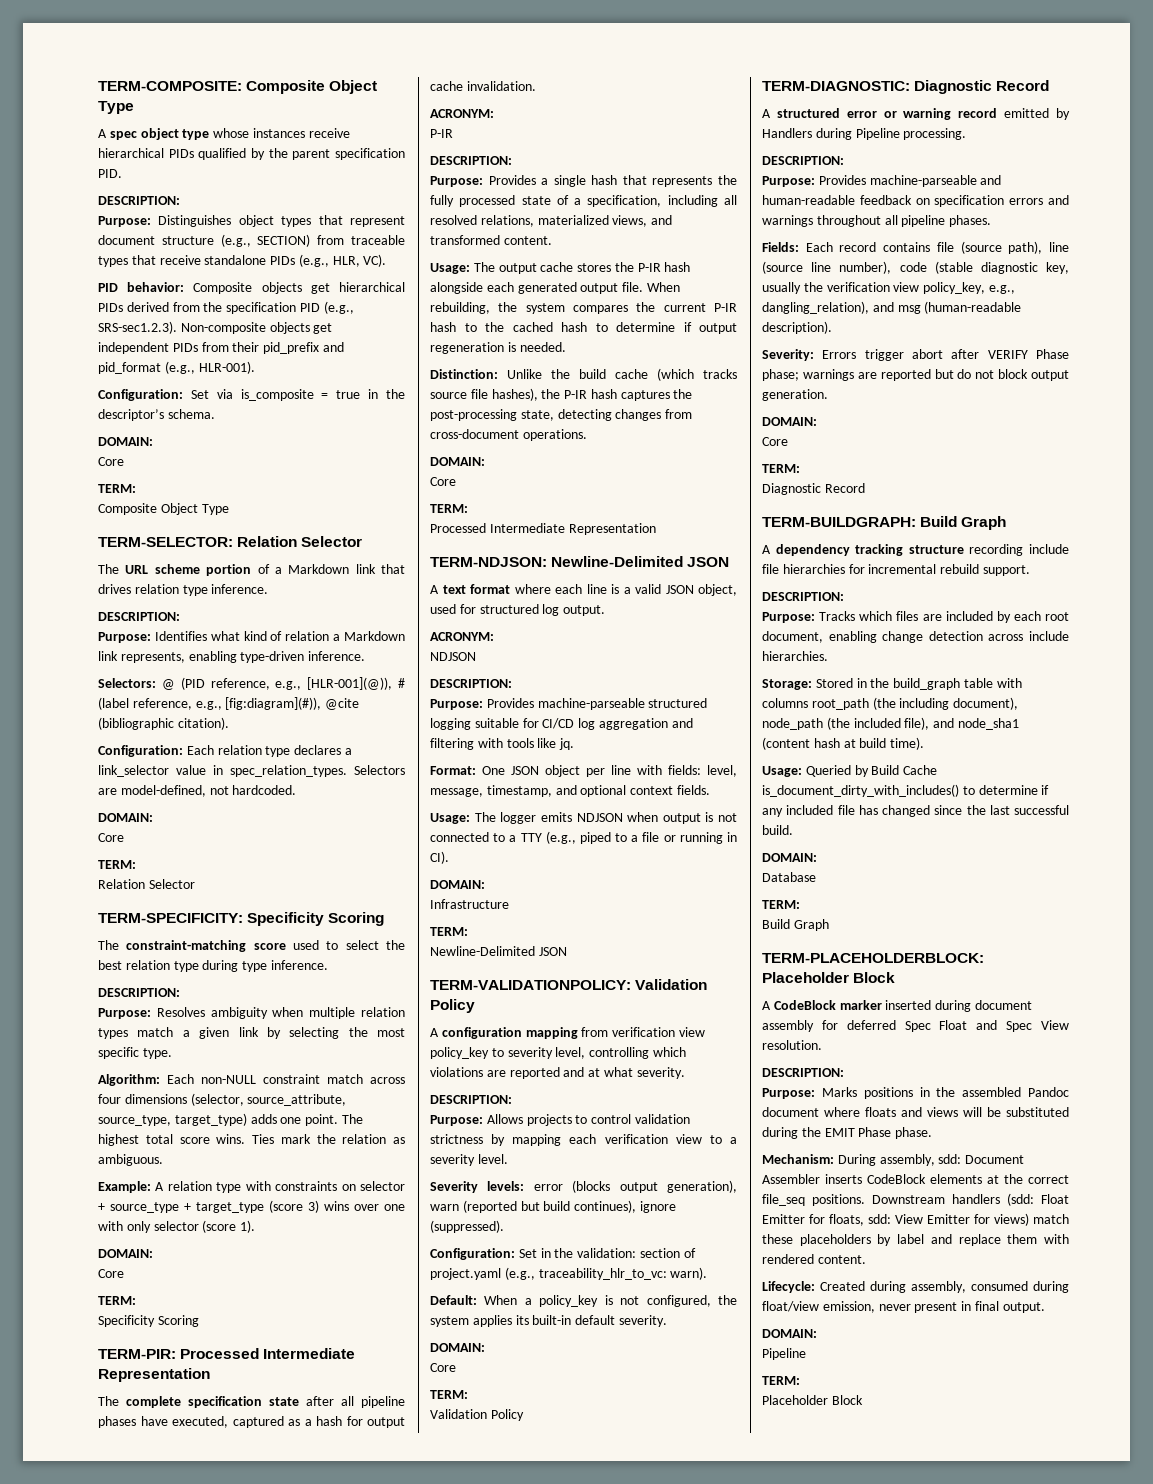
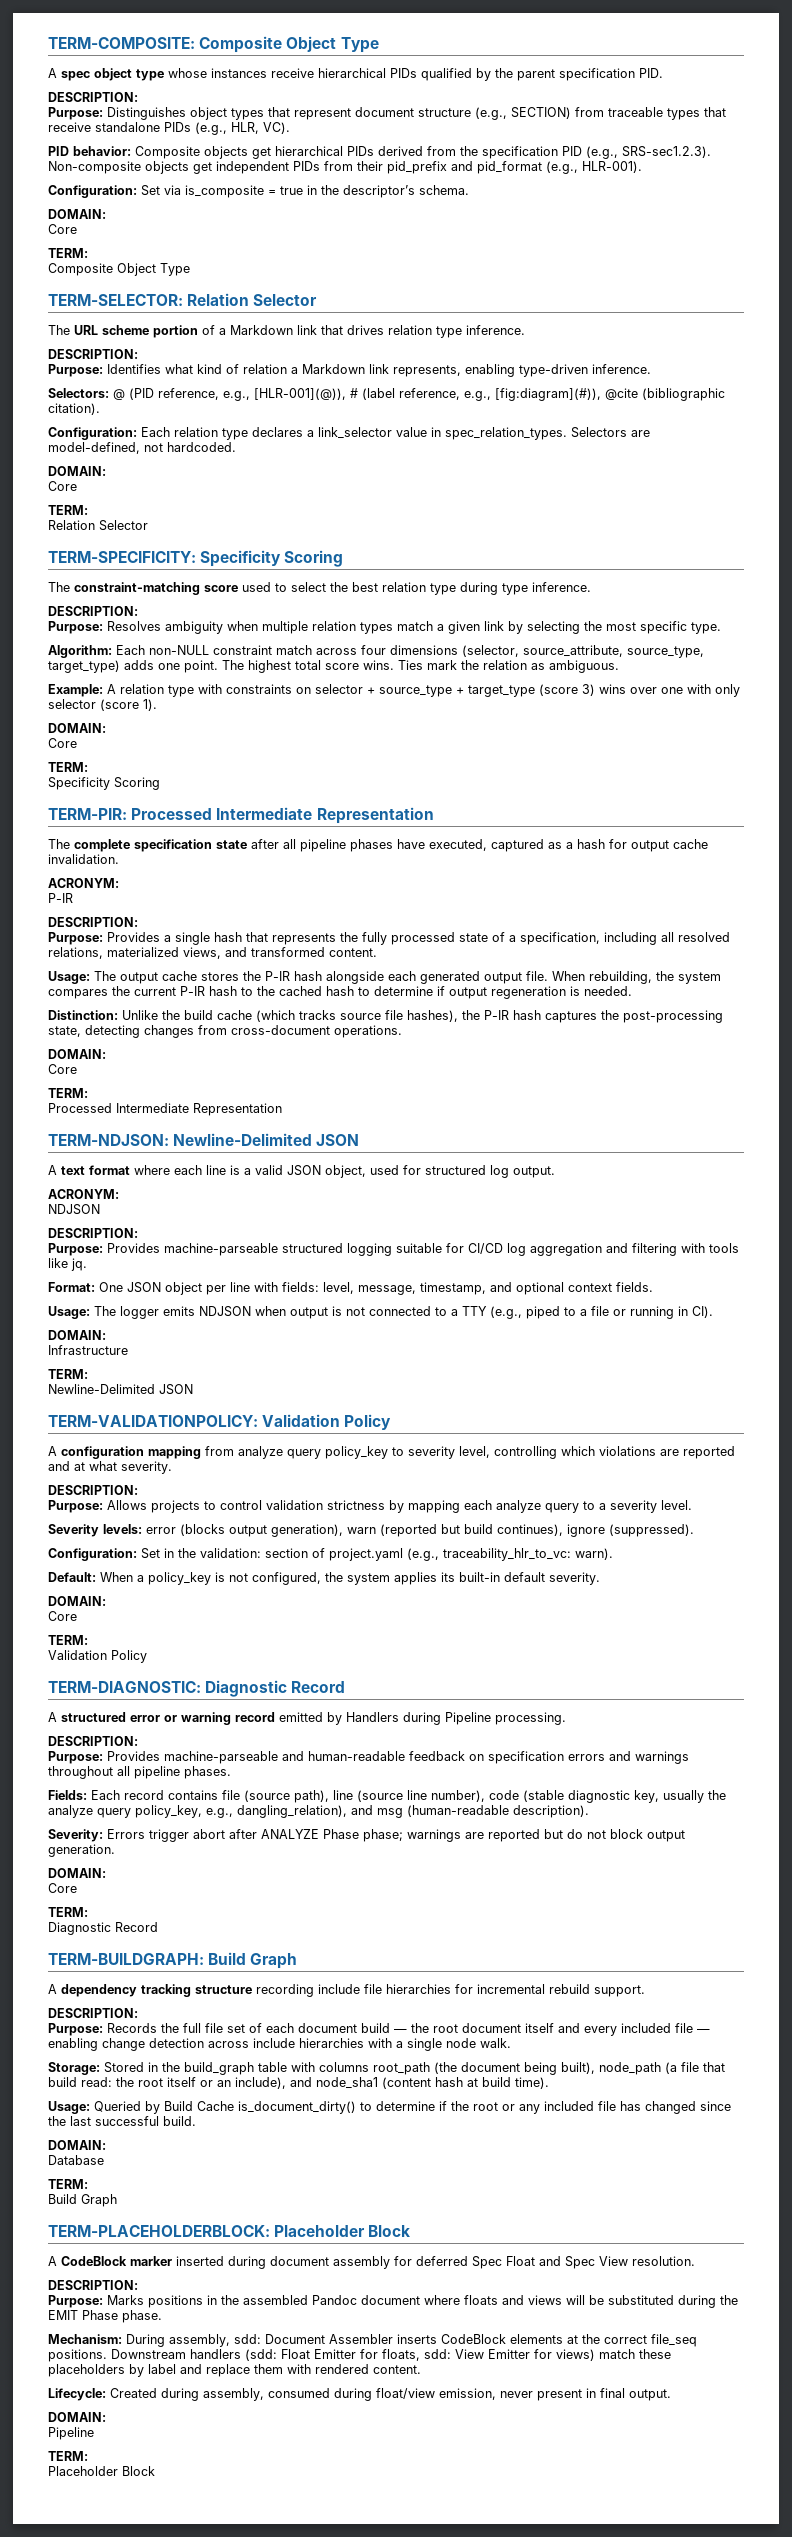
- A configuration mapping from verification view policy_key to severity level, controlling which violations are reported and at what severity.
+ A configuration mapping from analyze query policy_key to severity level, controlling which violations are reported and at what severity.
- Purpose: Allows projects to control validation strictness by mapping each verification view to a severity level.
+ Purpose: Allows projects to control validation strictness by mapping each analyze query to a severity level.
- Fields: Each record contains file (source path), line (source line number), code (stable diagnostic key, usually the verification view policy_key, e.g., dangling_relation), and msg (human-readable description).
+ Fields: Each record contains file (source path), line (source line number), code (stable diagnostic key, usually the analyze query policy_key, e.g., dangling_relation), and msg (human-readable description).
- Severity: Errors trigger abort after VERIFY Phase phase; warnings are reported but do not block output generation.
+ Severity: Errors trigger abort after ANALYZE Phase phase; warnings are reported but do not block output generation.
- Purpose: Tracks which files are included by each root document, enabling change detection across include hierarchies.
+ Purpose: Records the full file set of each document build — the root document itself and every included file — enabling change detection across include hierarchies with a single node walk.
- Storage: Stored in the build_graph table with columns root_path (the including document), node_path (the included file), and node_sha1 (content hash at build time).
+ Storage: Stored in the build_graph table with columns root_path (the document being built), node_path (a file that build read: the root itself or an include), and node_sha1 (content hash at build time).
- Usage: Queried by Build Cache is_document_dirty_with_includes() to determine if any included file has changed since the last successful build.
+ Usage: Queried by Build Cache is_document_dirty() to determine if the root or any included file has changed since the last successful build.

